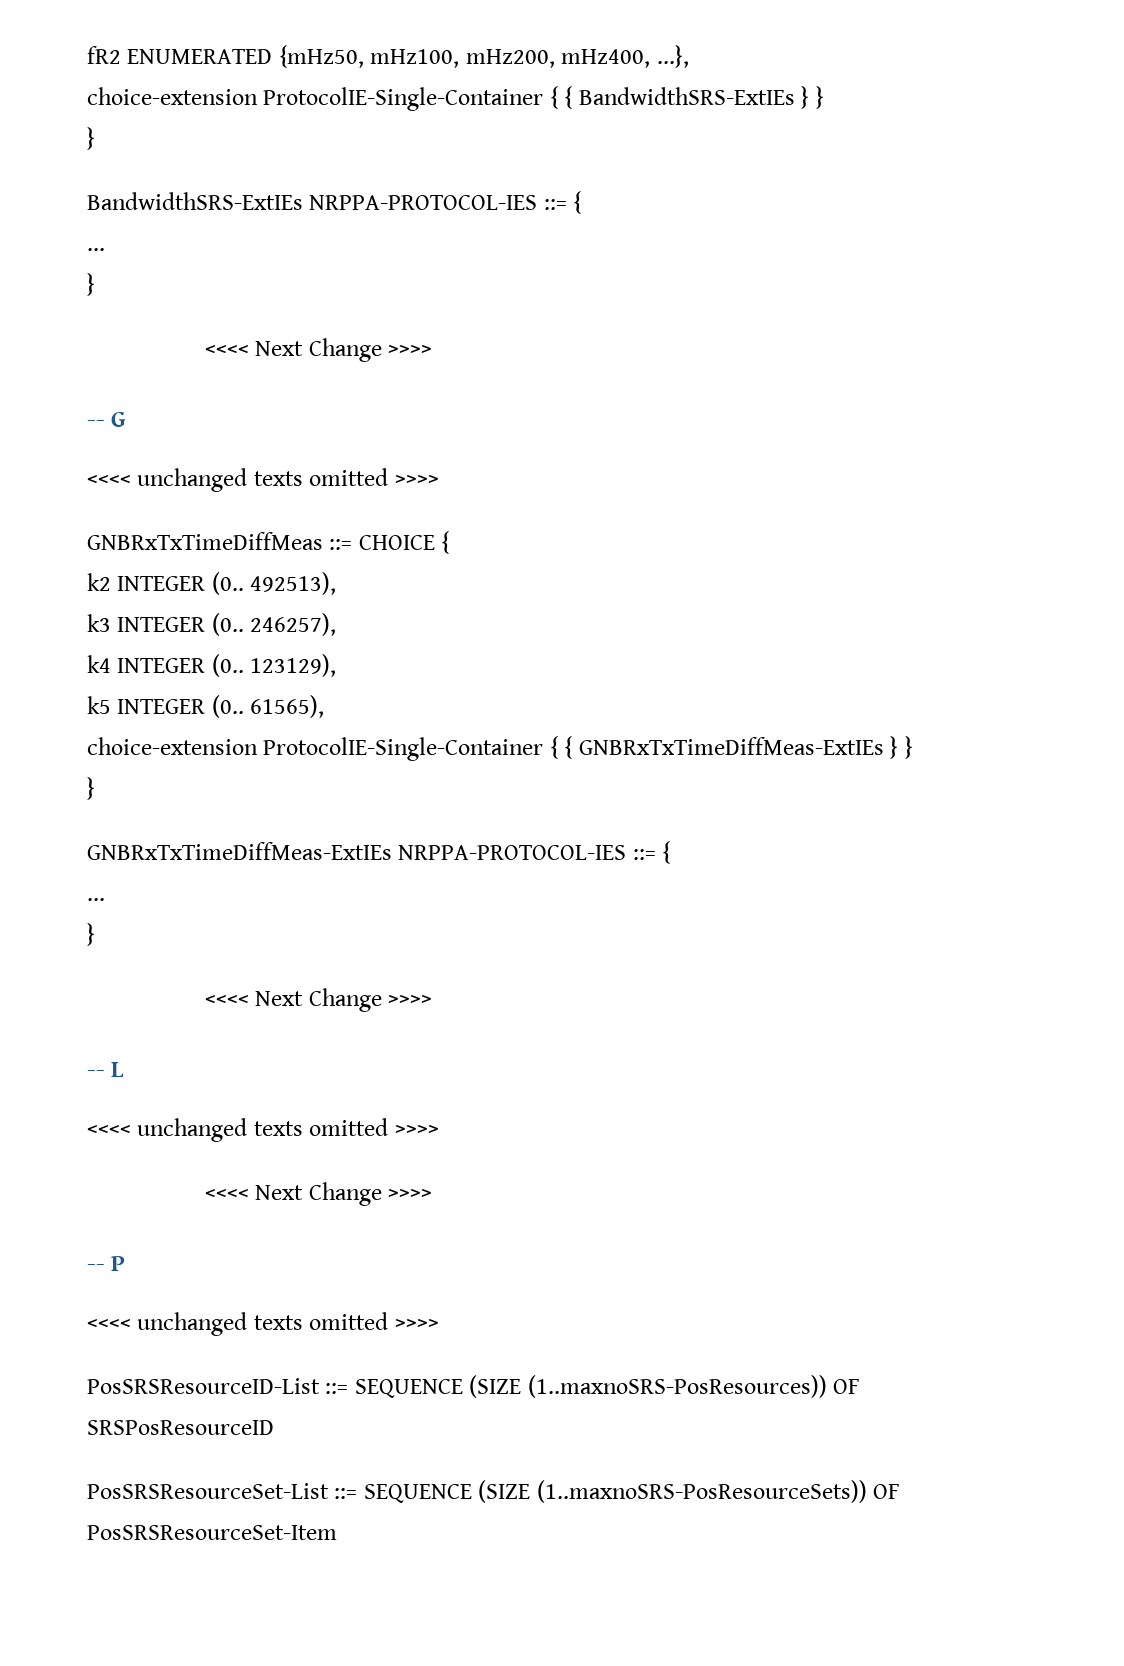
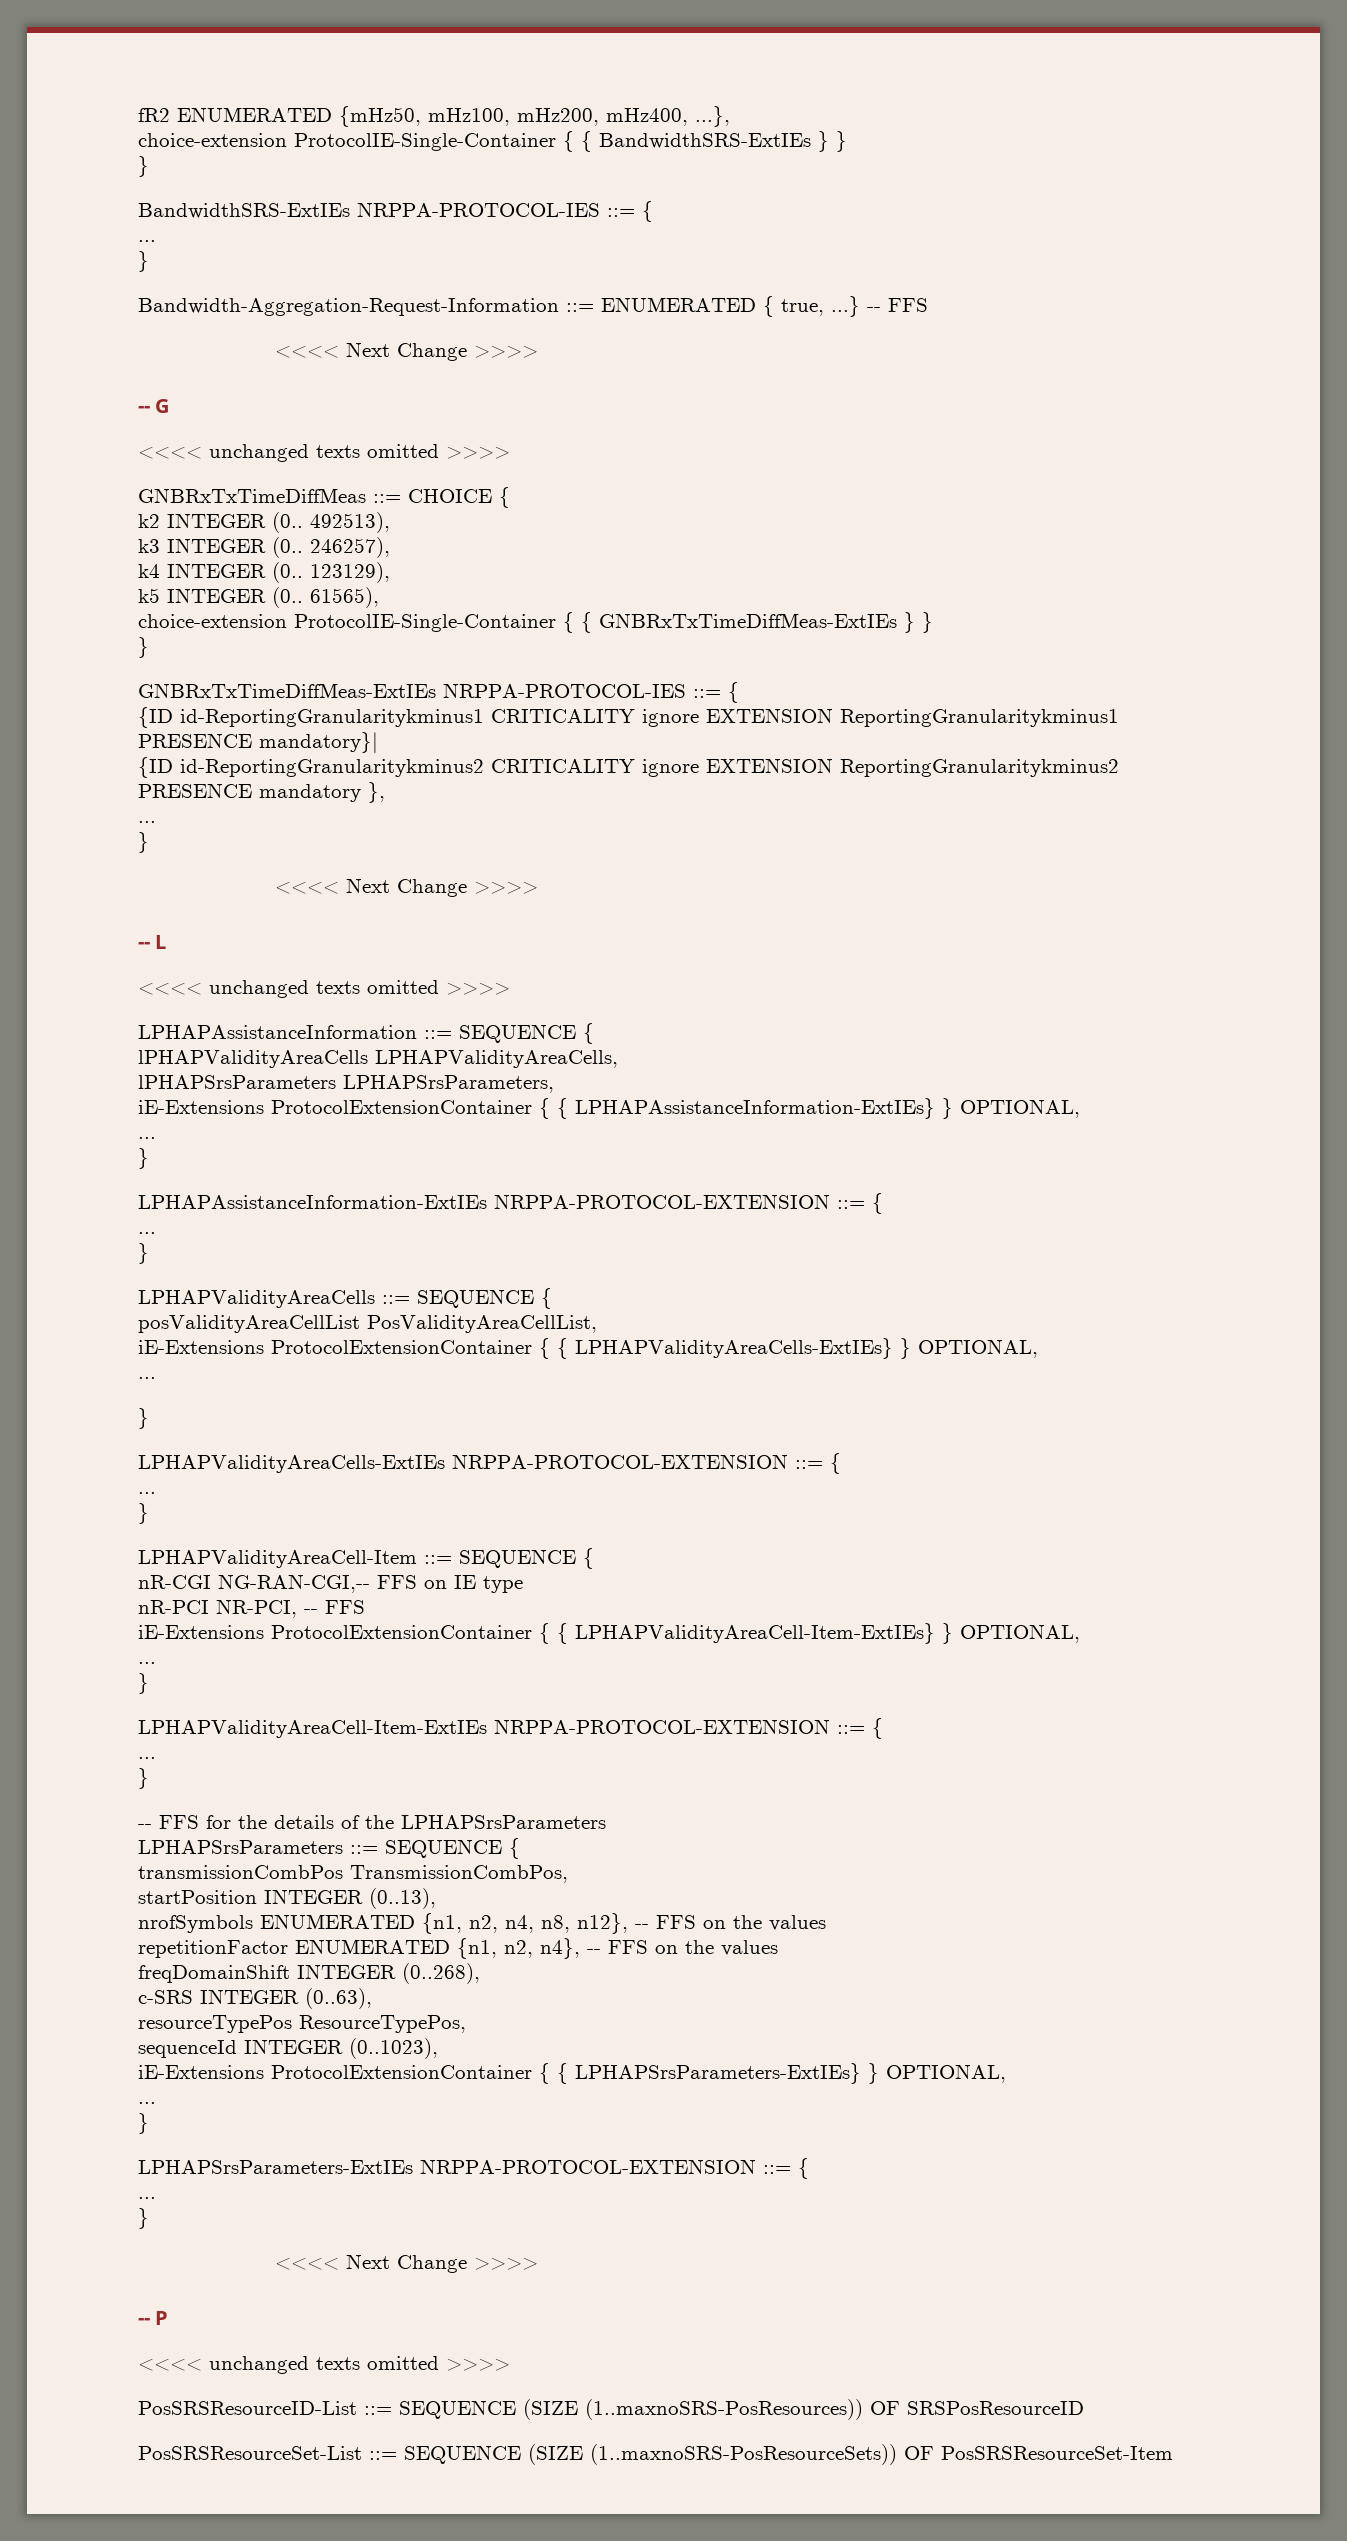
+ Bandwidth-Aggregation-Request-Information ::= ENUMERATED { true, ...} -- FFS
+ {ID id-ReportingGranularitykminus1 CRITICALITY ignore EXTENSION ReportingGranularitykminus1 PRESENCE mandatory}|
+ {ID id-ReportingGranularitykminus2 CRITICALITY ignore EXTENSION ReportingGranularitykminus2 PRESENCE mandatory },
+ LPHAPAssistanceInformation ::= SEQUENCE {
+ lPHAPValidityAreaCells LPHAPValidityAreaCells,
+ lPHAPSrsParameters LPHAPSrsParameters,
+ iE-Extensions ProtocolExtensionContainer { { LPHAPAssistanceInformation-ExtIEs} } OPTIONAL,
+ ...
+ }
+ LPHAPAssistanceInformation-ExtIEs NRPPA-PROTOCOL-EXTENSION ::= {
+ ...
+ }
+ LPHAPValidityAreaCells ::= SEQUENCE {
+ posValidityAreaCellList PosValidityAreaCellList,
+ iE-Extensions ProtocolExtensionContainer { { LPHAPValidityAreaCells-ExtIEs} } OPTIONAL,
+ ...
+ }
+ LPHAPValidityAreaCells-ExtIEs NRPPA-PROTOCOL-EXTENSION ::= {
+ ...
+ }
+ LPHAPValidityAreaCell-Item ::= SEQUENCE {
+ nR-CGI NG-RAN-CGI,-- FFS on IE type
+ nR-PCI NR-PCI, -- FFS
+ iE-Extensions ProtocolExtensionContainer { { LPHAPValidityAreaCell-Item-ExtIEs} } OPTIONAL,
+ ...
+ }
+ LPHAPValidityAreaCell-Item-ExtIEs NRPPA-PROTOCOL-EXTENSION ::= {
+ ...
+ }
+ -- FFS for the details of the LPHAPSrsParameters
+ LPHAPSrsParameters ::= SEQUENCE {
+ transmissionCombPos TransmissionCombPos,
+ startPosition INTEGER (0..13),
+ nrofSymbols ENUMERATED {n1, n2, n4, n8, n12}, -- FFS on the values
+ repetitionFactor ENUMERATED {n1, n2, n4}, -- FFS on the values
+ freqDomainShift INTEGER (0..268),
+ c-SRS INTEGER (0..63),
+ resourceTypePos ResourceTypePos,
+ sequenceId INTEGER (0..1023),
+ iE-Extensions ProtocolExtensionContainer { { LPHAPSrsParameters-ExtIEs} } OPTIONAL,
+ ...
+ }
+ LPHAPSrsParameters-ExtIEs NRPPA-PROTOCOL-EXTENSION ::= {
+ ...
+ }

